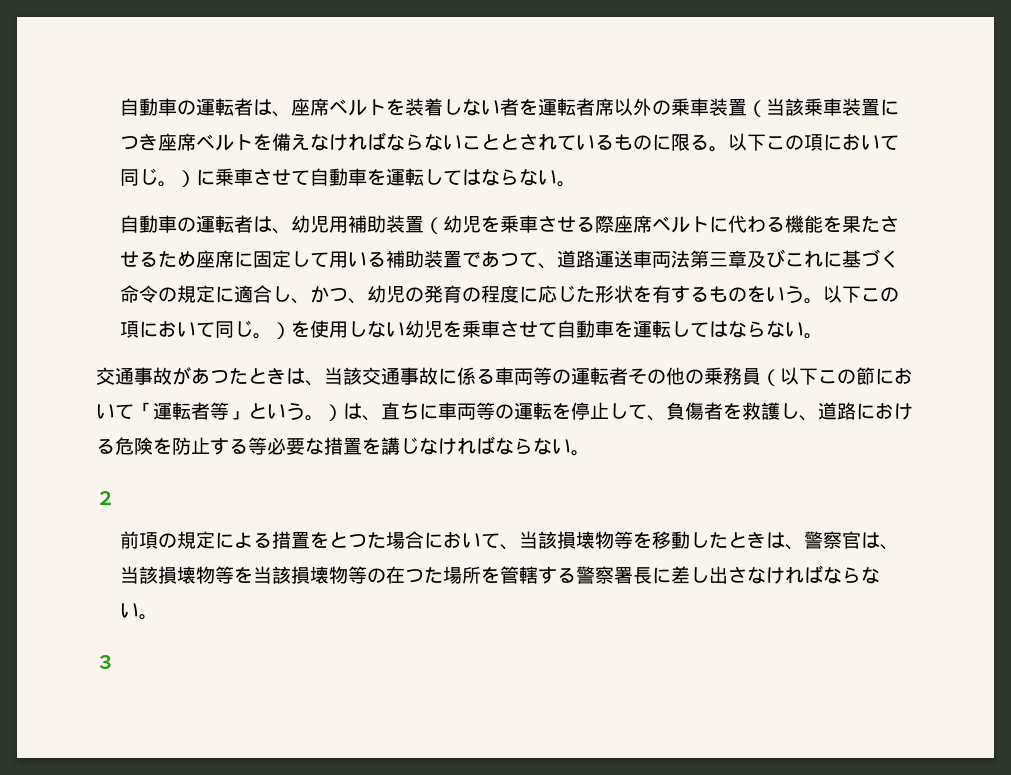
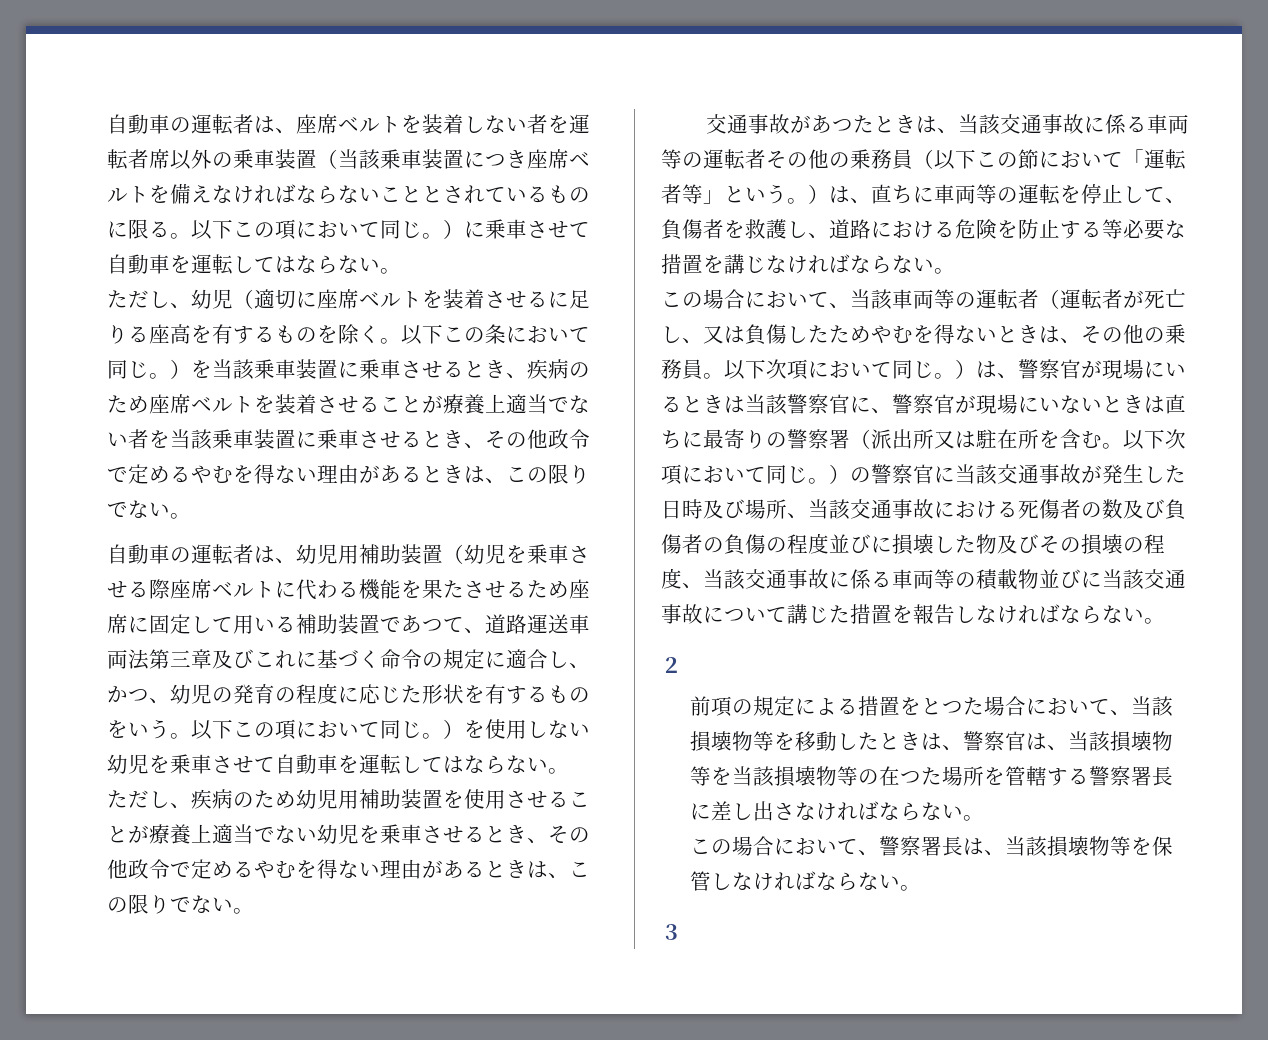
+ ただし、幼児（適切に座席ベルトを装着させるに足りる座高を有するものを除く。以下この条において同じ。）を当該乗車装置に乗車させるとき、疾病のため座席ベルトを装着させることが療養上適当でない者を当該乗車装置に乗車させるとき、その他政令で定めるやむを得ない理由があるときは、この限りでない。
+ ただし、疾病のため幼児用補助装置を使用させることが療養上適当でない幼児を乗車させるとき、その他政令で定めるやむを得ない理由があるときは、この限りでない。
+ この場合において、当該車両等の運転者（運転者が死亡し、又は負傷したためやむを得ないときは、その他の乗務員。以下次項において同じ。）は、警察官が現場にいるときは当該警察官に、警察官が現場にいないときは直ちに最寄りの警察署（派出所又は駐在所を含む。以下次項において同じ。）の警察官に当該交通事故が発生した日時及び場所、当該交通事故における死傷者の数及び負傷者の負傷の程度並びに損壊した物及びその損壊の程度、当該交通事故に係る車両等の積載物並びに当該交通事故について講じた措置を報告しなければならない。
+ この場合において、警察署長は、当該損壊物等を保管しなければならない。

